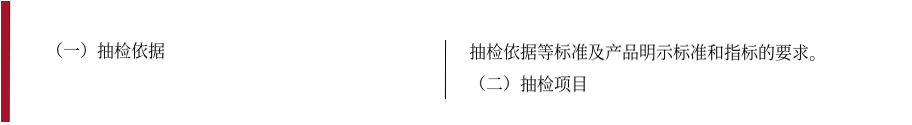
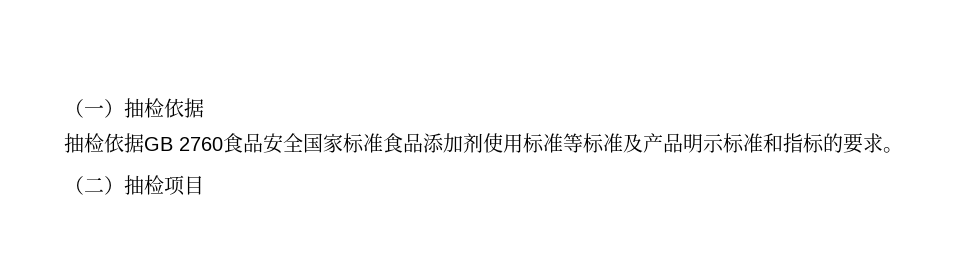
- 抽检依据等标准及产品明示标准和指标的要求。
+ 抽检依据GB 2760食品安全国家标准食品添加剂使用标准等标准及产品明示标准和指标的要求。

